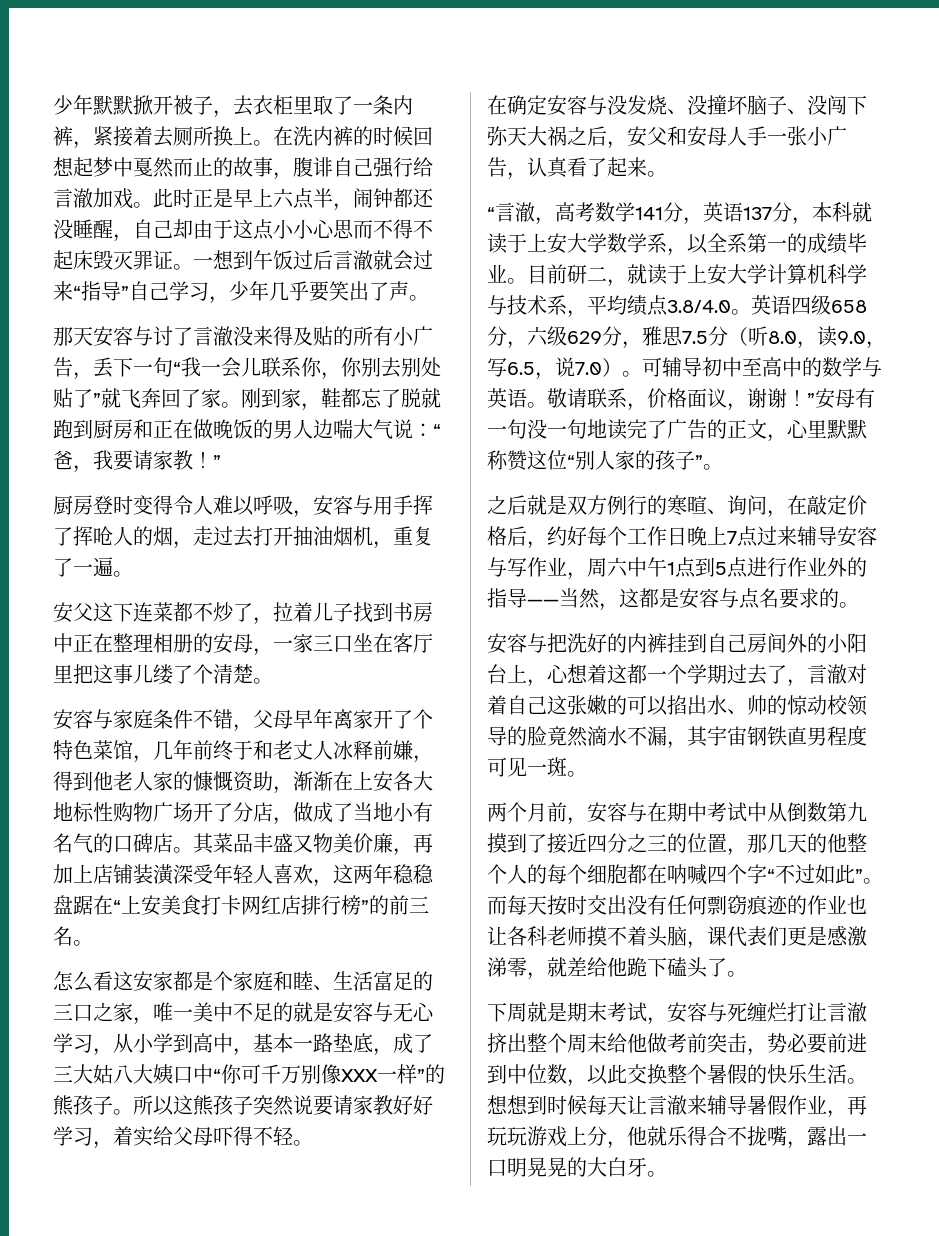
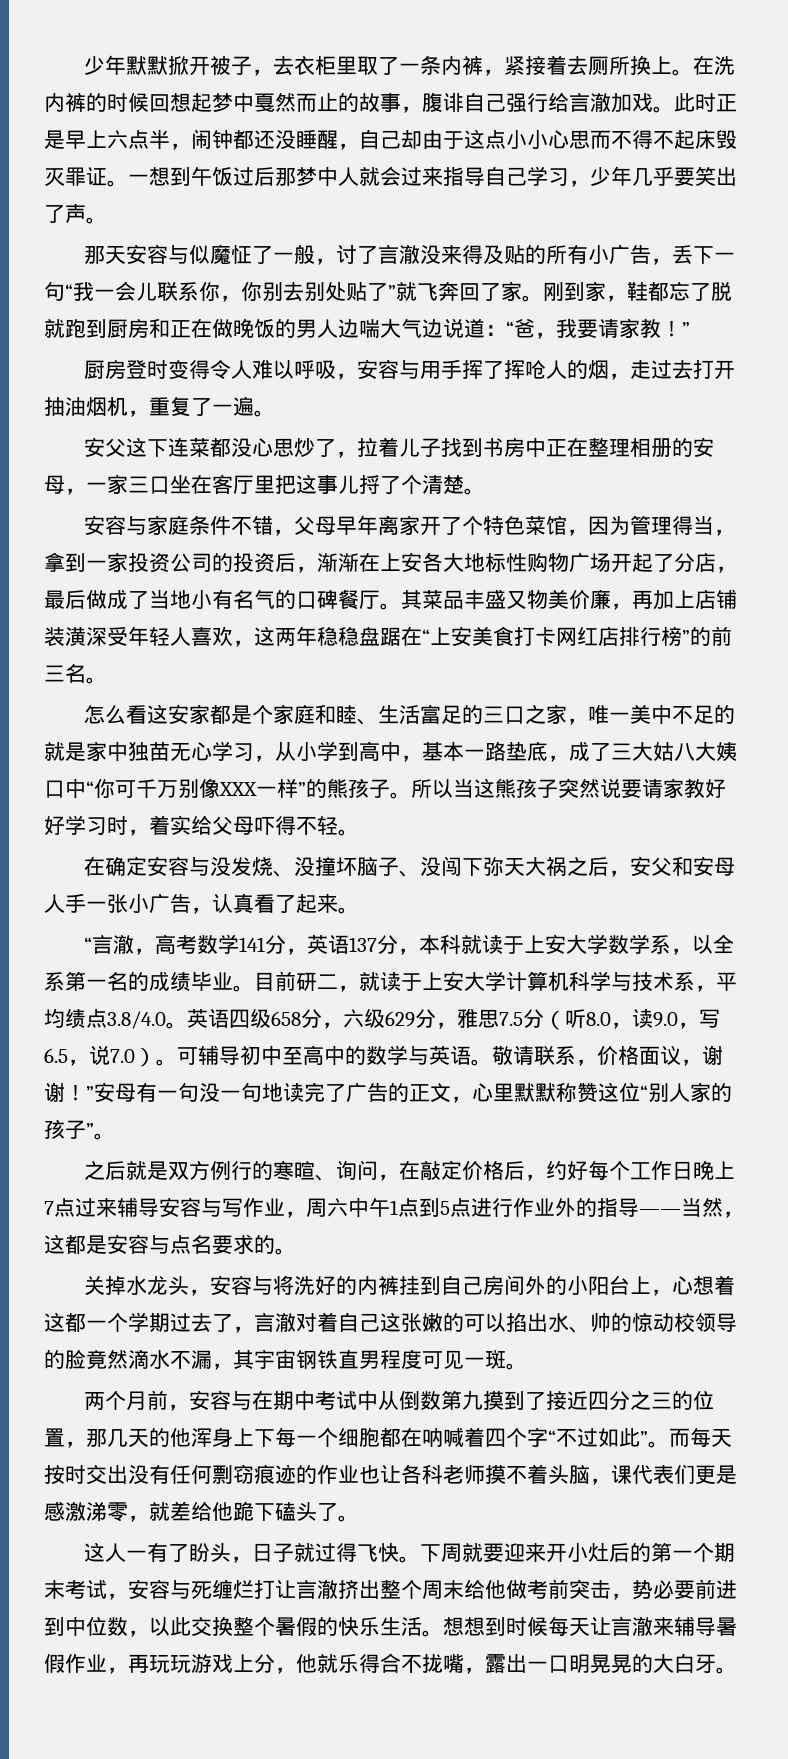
- 一想到午饭过后言澈就会过来“指导”自己学习，少年几乎要笑出了声。
+ 一想到午饭过后那梦中人就会过来指导自己学习，少年几乎要笑出了声。
- 那天安容与讨了言澈没来得及贴的所有小广告，丢下一句“我一会儿联系你，你别去别处贴了”就飞奔回了家。
+ 那天安容与似魔怔了一般，讨了言澈没来得及贴的所有小广告，丢下一句“我一会儿联系你，你别去别处贴了”就飞奔回了家。
- 刚到家，鞋都忘了脱就跑到厨房和正在做晚饭的男人边喘大气说：“爸，我要请家教！”
+ 刚到家，鞋都忘了脱就跑到厨房和正在做晚饭的男人边喘大气边说道：“爸，我要请家教！”
- 安父这下连菜都不炒了，拉着儿子找到书房中正在整理相册的安母，一家三口坐在客厅里把这事儿缕了个清楚。
+ 安父这下连菜都没心思炒了，拉着儿子找到书房中正在整理相册的安母，一家三口坐在客厅里把这事儿捋了个清楚。
- 安容与家庭条件不错，父母早年离家开了个特色菜馆，几年前终于和老丈人冰释前嫌，得到他老人家的慷慨资助，渐渐在上安各大地标性购物广场开了分店，做成了当地小有名气的口碑店。
+ 安容与家庭条件不错，父母早年离家开了个特色菜馆，因为管理得当，拿到一家投资公司的投资后，渐渐在上安各大地标性购物广场开起了分店，最后做成了当地小有名气的口碑餐厅。
- 怎么看这安家都是个家庭和睦、生活富足的三口之家，唯一美中不足的就是安容与无心学习，从小学到高中，基本一路垫底，成了三大姑八大姨口中“你可千万别像XXX一样”的熊孩子。
+ 怎么看这安家都是个家庭和睦、生活富足的三口之家，唯一美中不足的就是家中独苗无心学习，从小学到高中，基本一路垫底，成了三大姑八大姨口中“你可千万别像XXX一样”的熊孩子。
- 所以这熊孩子突然说要请家教好好学习，着实给父母吓得不轻。
+ 所以当这熊孩子突然说要请家教好好学习时，着实给父母吓得不轻。
- “言澈，高考数学141分，英语137分，本科就读于上安大学数学系，以全系第一的成绩毕业。
+ “言澈，高考数学141分，英语137分，本科就读于上安大学数学系，以全系第一名的成绩毕业。
- 安容与把洗好的内裤挂到自己房间外的小阳台上，心想着这都一个学期过去了，言澈对着自己这张嫩的可以掐出水、帅的惊动校领导的脸竟然滴水不漏，其宇宙钢铁直男程度可见一斑。
+ 关掉水龙头，安容与将洗好的内裤挂到自己房间外的小阳台上，心想着这都一个学期过去了，言澈对着自己这张嫩的可以掐出水、帅的惊动校领导的脸竟然滴水不漏，其宇宙钢铁直男程度可见一斑。
- 两个月前，安容与在期中考试中从倒数第九摸到了接近四分之三的位置，那几天的他整个人的每个细胞都在呐喊四个字“不过如此”。
+ 两个月前，安容与在期中考试中从倒数第九摸到了接近四分之三的位置，那几天的他浑身上下每一个细胞都在呐喊着四个字“不过如此”。
- 下周就是期末考试，安容与死缠烂打让言澈挤出整个周末给他做考前突击，势必要前进到中位数，以此交换整个暑假的快乐生活。
+ 这人一有了盼头，日子就过得飞快。下周就要迎来开小灶后的第一个期末考试，安容与死缠烂打让言澈挤出整个周末给他做考前突击，势必要前进到中位数，以此交换整个暑假的快乐生活。

